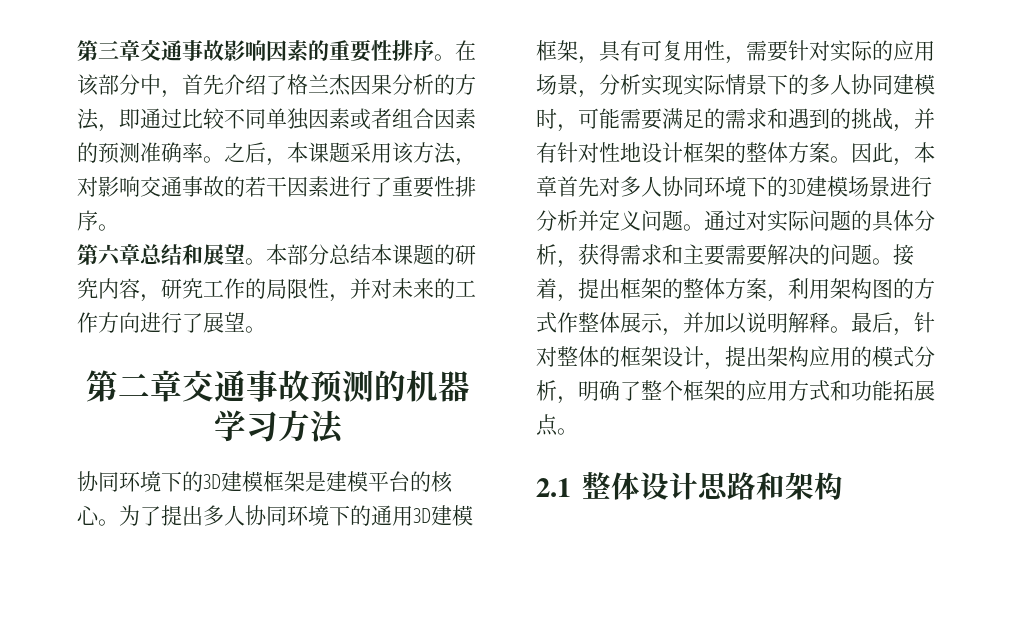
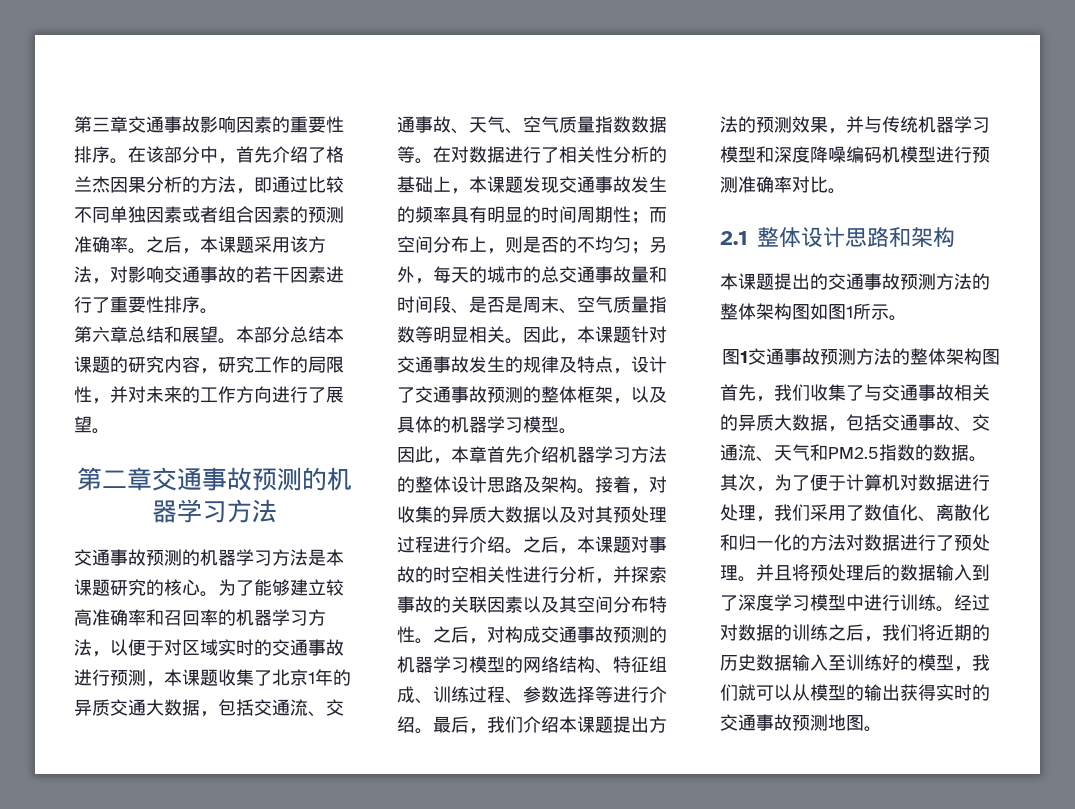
- 协同环境下的3D建模框架是建模平台的核心。为了提出多人协同环境下的通用3D建模框架，具有可复用性，需要针对实际的应用场景，分析实现实际情景下的多人协同建模时，可能需要满足的需求和遇到的挑战，并有针对性地设计框架的整体方案。因此，本章首先对多人协同环境下的3D建模场景进行分析并定义问题。通过对实际问题的具体分析，获得需求和主要需要解决的问题。接着，提出框架的整体方案，利用架构图的方式作整体展示，并加以说明解释。最后，针对整体的框架设计，提出架构应用的模式分析，明确了整个框架的应用方式和功能拓展点。
+ 交通事故预测的机器学习方法是本课题研究的核心。为了能够建立较高准确率和召回率的机器学习方法，以便于对区域实时的交通事故进行预测，本课题收集了北京1年的异质交通大数据，包括交通流、交通事故、天气、空气质量指数数据等。在对数据进行了相关性分析的基础上，本课题发现交通事故发生的频率具有明显的时间周期性；而空间分布上，则是否的不均匀；另外，每天的城市的总交通事故量和时间段、是否是周末、空气质量指数等明显相关。因此，本课题针对交通事故发生的规律及特点，设计了交通事故预测的整体框架，以及具体的机器学习模型。
+ 因此，本章首先介绍机器学习方法的整体设计思路及架构。接着，对收集的异质大数据以及对其预处理过程进行介绍。之后，本课题对事故的时空相关性进行分析，并探索事故的关联因素以及其空间分布特性。之后，对构成交通事故预测的机器学习模型的网络结构、特征组成、训练过程、参数选择等进行介绍。最后，我们介绍本课题提出方法的预测效果，并与传统机器学习模型和深度降噪编码机模型进行预测准确率对比。
+ 本课题提出的交通事故预测方法的整体架构图如图1所示。
+ 图1交通事故预测方法的整体架构图
+ 首先，我们收集了与交通事故相关的异质大数据，包括交通事故、交通流、天气和PM2.5指数的数据。其次，为了便于计算机对数据进行处理，我们采用了数值化、离散化和归一化的方法对数据进行了预处理。并且将预处理后的数据输入到了深度学习模型中进行训练。经过对数据的训练之后，我们将近期的历史数据输入至训练好的模型，我们就可以从模型的输出获得实时的交通事故预测地图。

